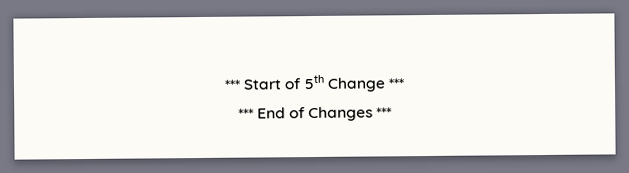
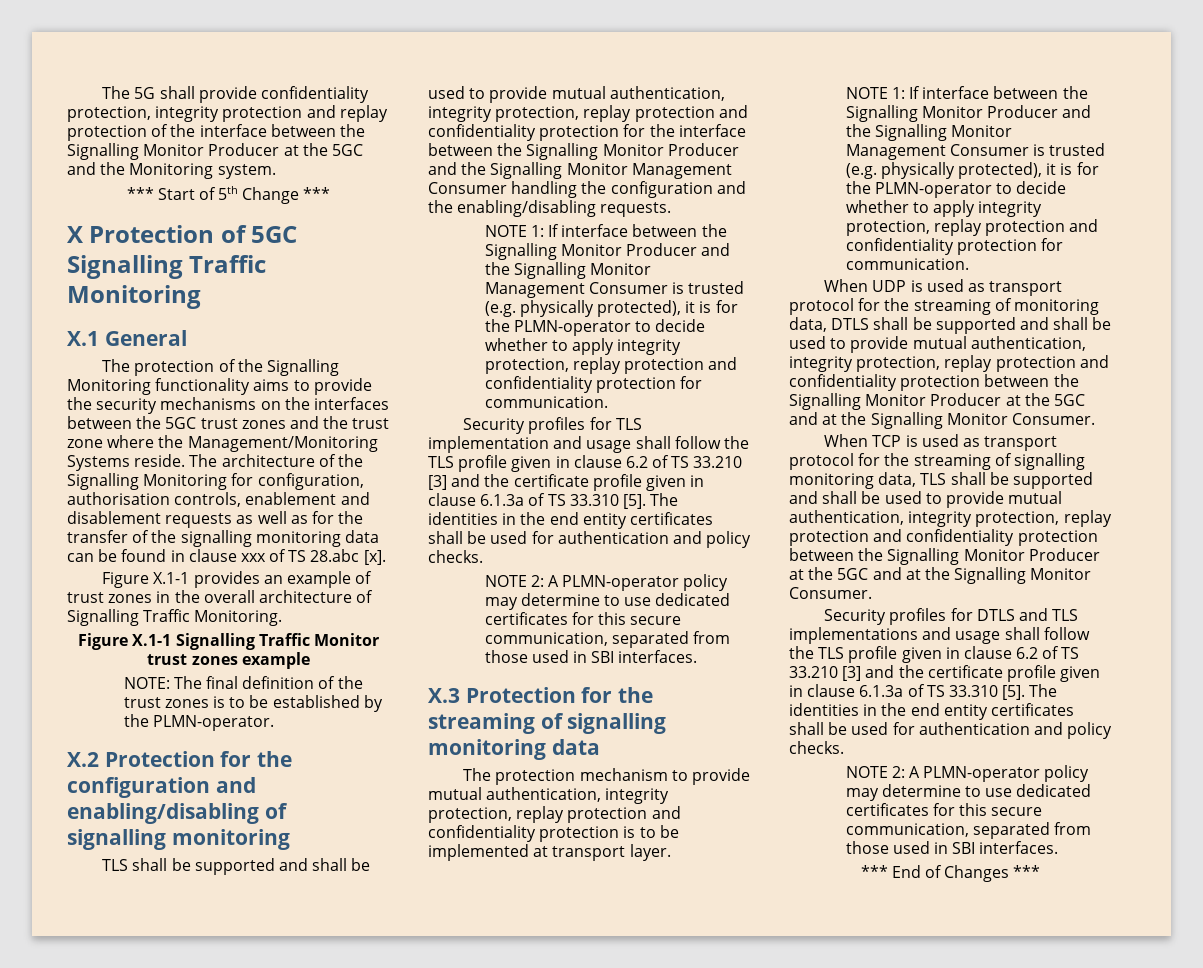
+ The 5G shall provide confidentiality protection, integrity protection and replay protection of the interface between the Signalling Monitor Producer at the 5GC and the Monitoring system.
+ X Protection of 5GC Signalling Traffic Monitoring
+ X.1 General
+ The protection of the Signalling Monitoring functionality aims to provide the security mechanisms on the interfaces between the 5GC trust zones and the trust zone where the Management/Monitoring Systems reside. The architecture of the Signalling Monitoring for configuration, authorisation controls, enablement and disablement requests as well as for the transfer of the signalling monitoring data can be found in clause xxx of TS 28.abc [x].
+ Figure X.1-1 provides an example of trust zones in the overall architecture of Signalling Traffic Monitoring.
+ Figure X.1-1 Signalling Traffic Monitor trust zones example
+ NOTE: The final definition of the trust zones is to be established by the PLMN-operator.
+ X.2 Protection for the configuration and enabling/disabling of signalling monitoring
+ TLS shall be supported and shall be used to provide mutual authentication, integrity protection, replay protection and confidentiality protection for the interface between the Signalling Monitor Producer and the Signalling Monitor Management Consumer handling the configuration and the enabling/disabling requests.
+ NOTE 1: If interface between the Signalling Monitor Producer and the Signalling Monitor Management Consumer is trusted (e.g. physically protected), it is for the PLMN-operator to decide whether to apply integrity protection, replay protection and confidentiality protection for communication.
+ Security profiles for TLS implementation and usage shall follow the TLS profile given in clause 6.2 of TS 33.210 [3] and the certificate profile given in clause 6.1.3a of TS 33.310 [5]. The identities in the end entity certificates shall be used for authentication and policy checks.
+ NOTE 2: A PLMN-operator policy may determine to use dedicated certificates for this secure communication, separated from those used in SBI interfaces.
+ X.3 Protection for the streaming of signalling monitoring data
+ The protection mechanism to provide mutual authentication, integrity protection, replay protection and confidentiality protection is to be implemented at transport layer.
+ NOTE 1: If interface between the Signalling Monitor Producer and the Signalling Monitor Management Consumer is trusted (e.g. physically protected), it is for the PLMN-operator to decide whether to apply integrity protection, replay protection and confidentiality protection for communication.
+ When UDP is used as transport protocol for the streaming of monitoring data, DTLS shall be supported and shall be used to provide mutual authentication, integrity protection, replay protection and confidentiality protection between the Signalling Monitor Producer at the 5GC and at the Signalling Monitor Consumer.
+ When TCP is used as transport protocol for the streaming of signalling monitoring data, TLS shall be supported and shall be used to provide mutual authentication, integrity protection, replay protection and confidentiality protection between the Signalling Monitor Producer at the 5GC and at the Signalling Monitor Consumer.
+ Security profiles for DTLS and TLS implementations and usage shall follow the TLS profile given in clause 6.2 of TS 33.210 [3] and the certificate profile given in clause 6.1.3a of TS 33.310 [5]. The identities in the end entity certificates shall be used for authentication and policy checks.
+ NOTE 2: A PLMN-operator policy may determine to use dedicated certificates for this secure communication, separated from those used in SBI interfaces.

